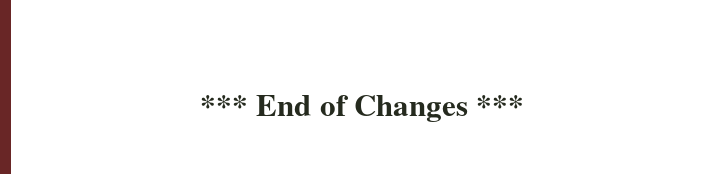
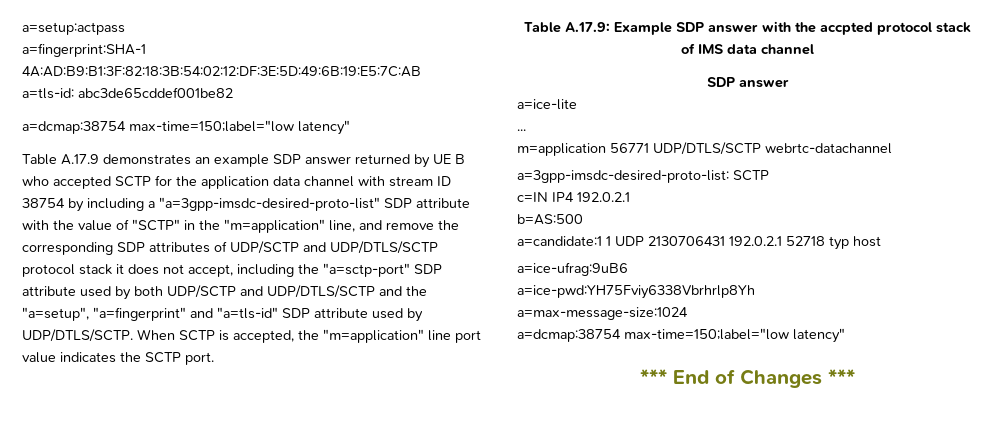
+ a=setup:actpass
+ a=fingerprint:SHA-1 4A:AD:B9:B1:3F:82:18:3B:54:02:12:DF:3E:5D:49:6B:19:E5:7C:AB
+ a=tls-id: abc3de65cddef001be82
+ a=dcmap:38754 max-time=150;label="low latency"
+ Table A.17.9 demonstrates an example SDP answer returned by UE B who accepted SCTP for the application data channel with stream ID 38754 by including a "a=3gpp-imsdc-desired-proto-list" SDP attribute with the value of "SCTP" in the "m=application" line, and remove the corresponding SDP attributes of UDP/SCTP and UDP/DTLS/SCTP protocol stack it does not accept, including the "a=sctp-port" SDP attribute used by both UDP/SCTP and UDP/DTLS/SCTP and the "a=setup", "a=fingerprint" and "a=tls-id" SDP attribute used by UDP/DTLS/SCTP. When SCTP is accepted, the "m=application" line port value indicates the SCTP port.
+ Table A.17.9: Example SDP answer with the accpted protocol stack of IMS data channel
+ SDP answer
+ a=ice-lite
+ ...
+ m=application 56771 UDP/DTLS/SCTP webrtc-datachannel
+ a=3gpp-imsdc-desired-proto-list: SCTP
+ c=IN IP4 192.0.2.1
+ b=AS:500
+ a=candidate:1 1 UDP 2130706431 192.0.2.1 52718 typ host
+ a=ice-ufrag:9uB6
+ a=ice-pwd:YH75Fviy6338Vbrhrlp8Yh
+ a=max-message-size:1024
+ a=dcmap:38754 max-time=150;label="low latency"

